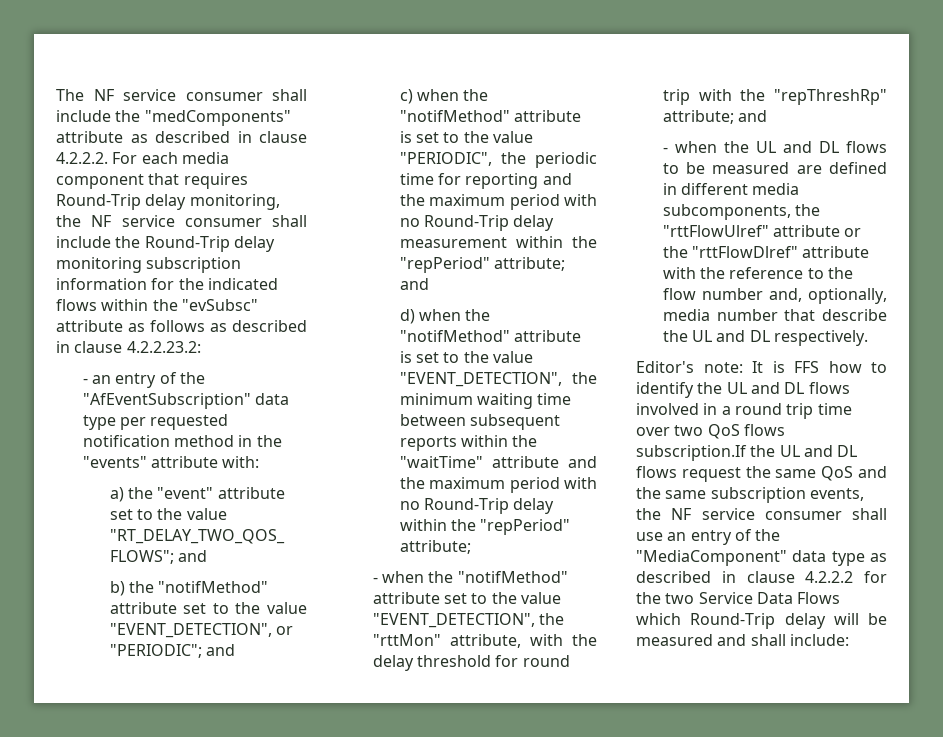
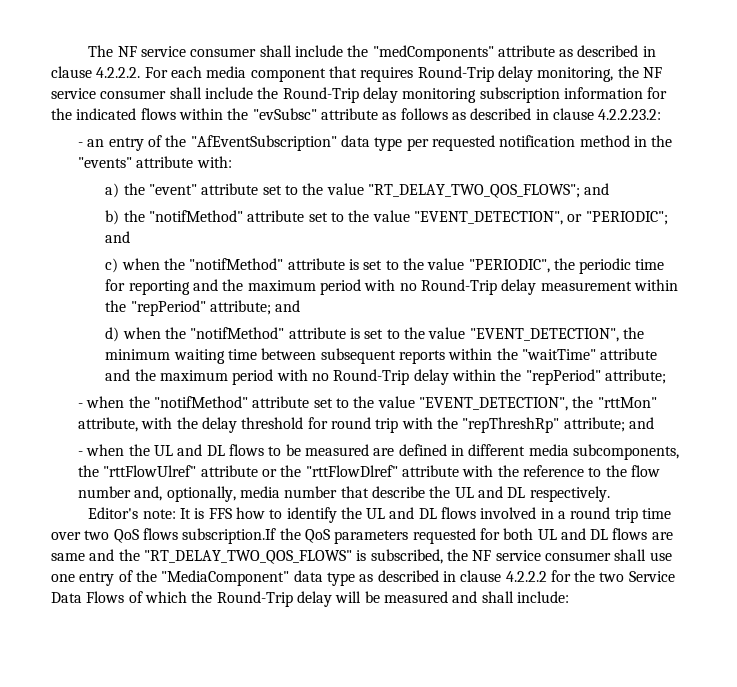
- Editor's note: It is FFS how to identify the UL and DL flows involved in a round trip time over two QoS flows subscription.If the UL and DL flows request the same QoS and the same subscription events, the NF service consumer shall use an entry of the "MediaComponent" data type as described in clause 4.2.2.2 for the two Service Data Flows which Round-Trip delay will be measured and shall include:
+ Editor's note: It is FFS how to identify the UL and DL flows involved in a round trip time over two QoS flows subscription.If the QoS parameters requested for both UL and DL flows are same and the "RT_DELAY_TWO_QOS_FLOWS" is subscribed, the NF service consumer shall use one entry of the "MediaComponent" data type as described in clause 4.2.2.2 for the two Service Data Flows of which the Round-Trip delay will be measured and shall include:

